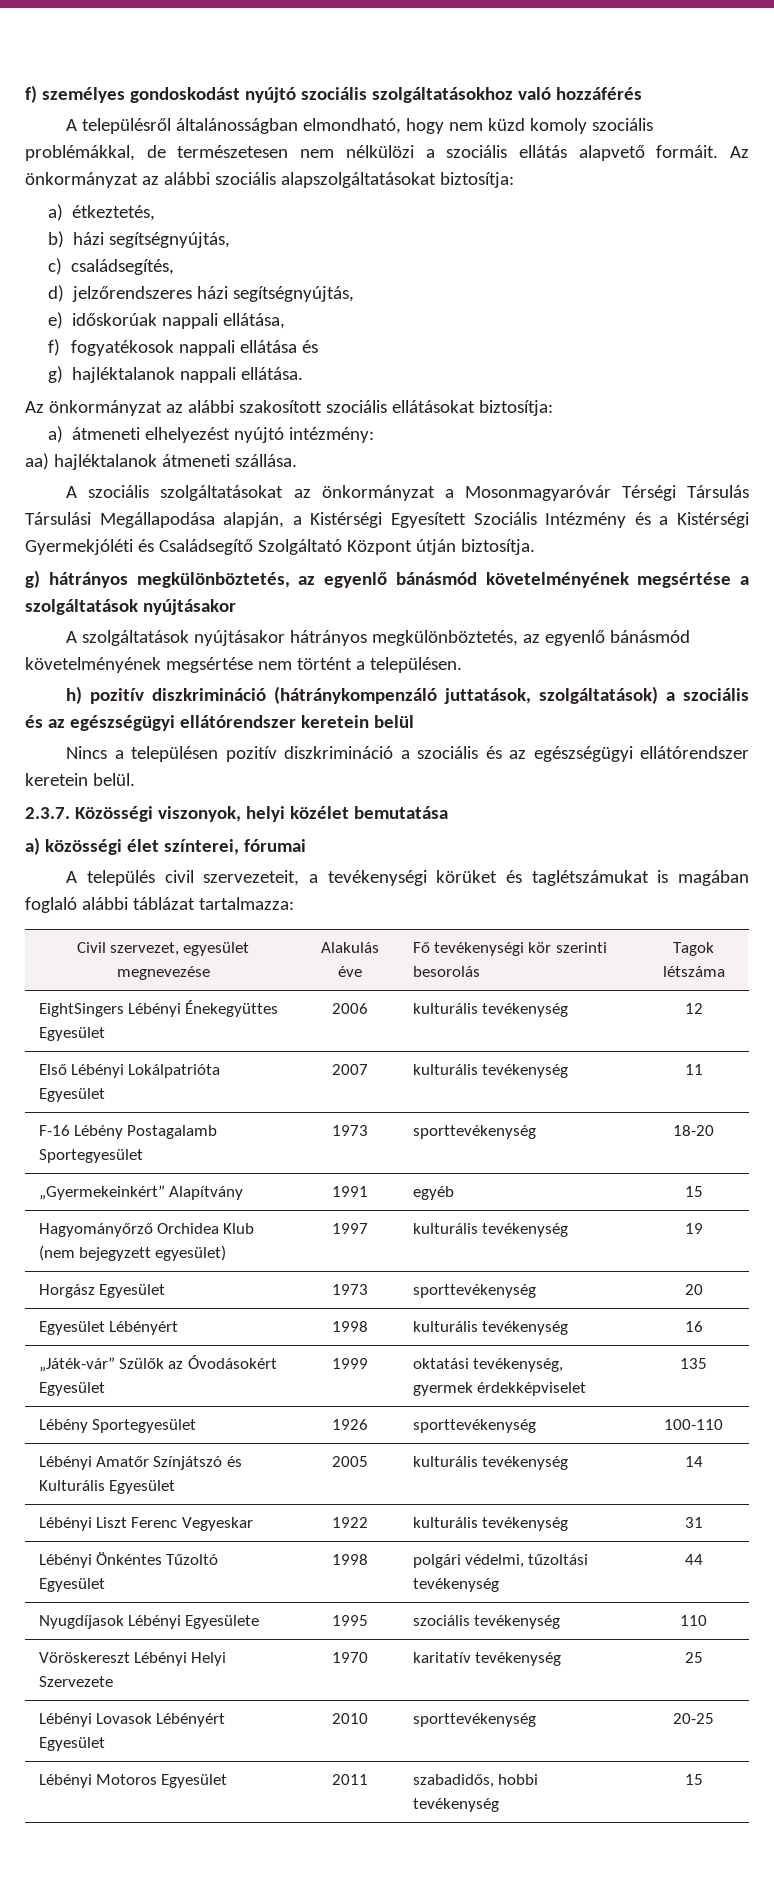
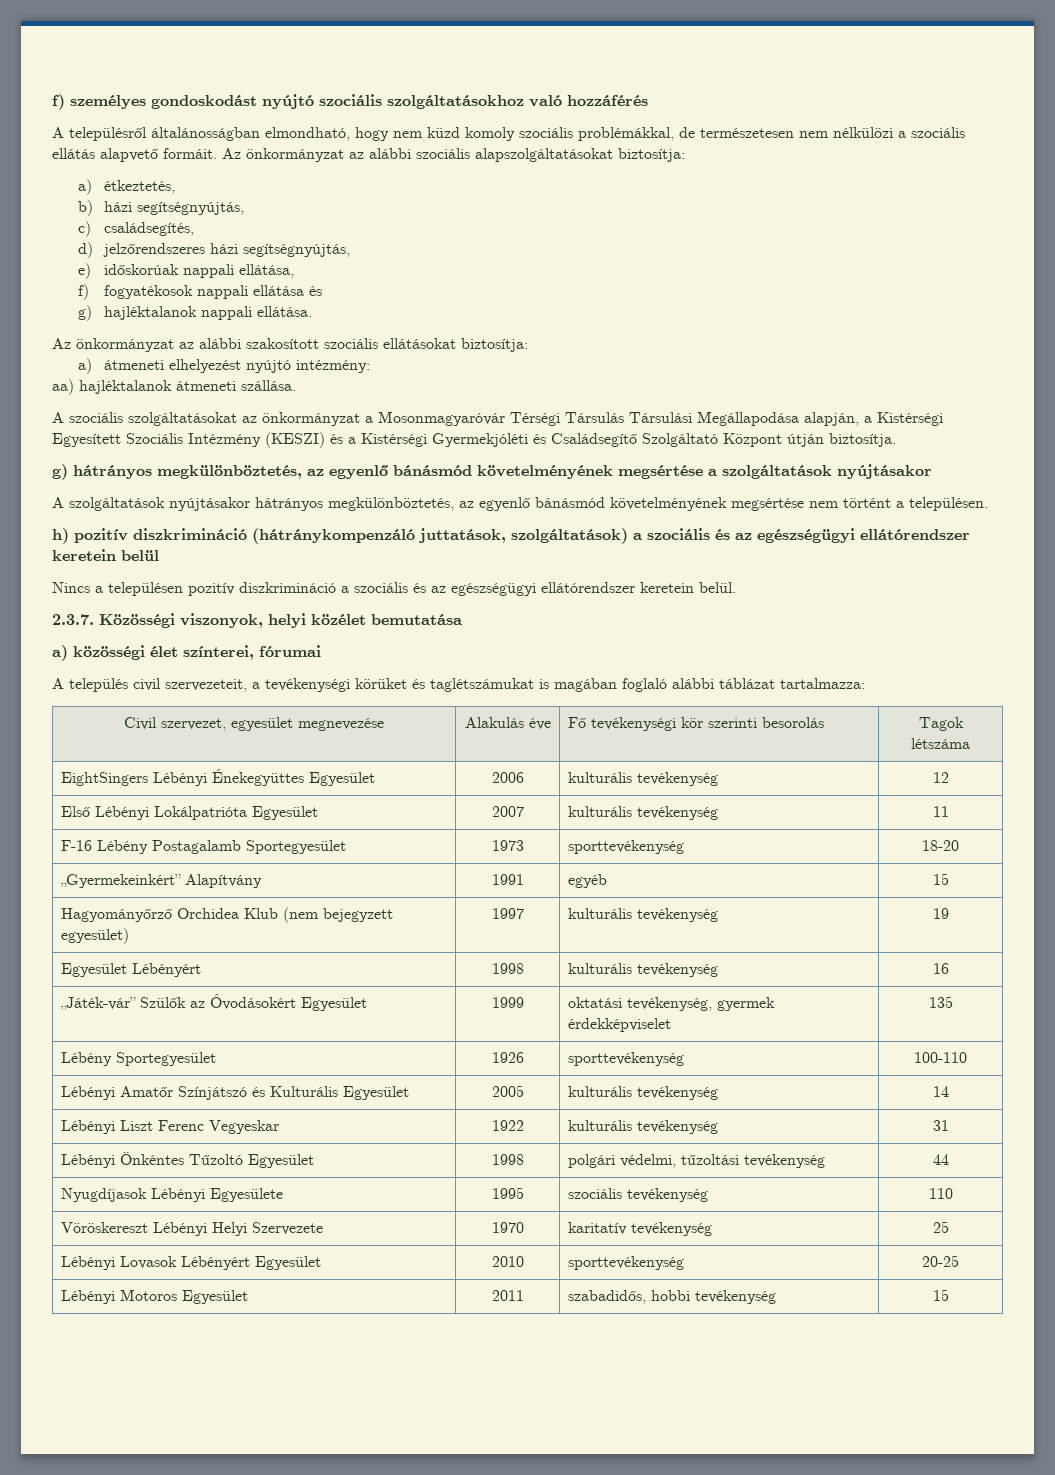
- A szociális szolgáltatásokat az önkormányzat a Mosonmagyaróvár Térségi Társulás Társulási Megállapodása alapján, a Kistérségi Egyesített Szociális Intézmény és a Kistérségi Gyermekjóléti és Családsegítő Szolgáltató Központ útján biztosítja.
+ A szociális szolgáltatásokat az önkormányzat a Mosonmagyaróvár Térségi Társulás Társulási Megállapodása alapján, a Kistérségi Egyesített Szociális Intézmény (KESZI) és a Kistérségi Gyermekjóléti és Családsegítő Szolgáltató Központ útján biztosítja.
- Horgász Egyesület | 1973 | sporttevékenység | 20

